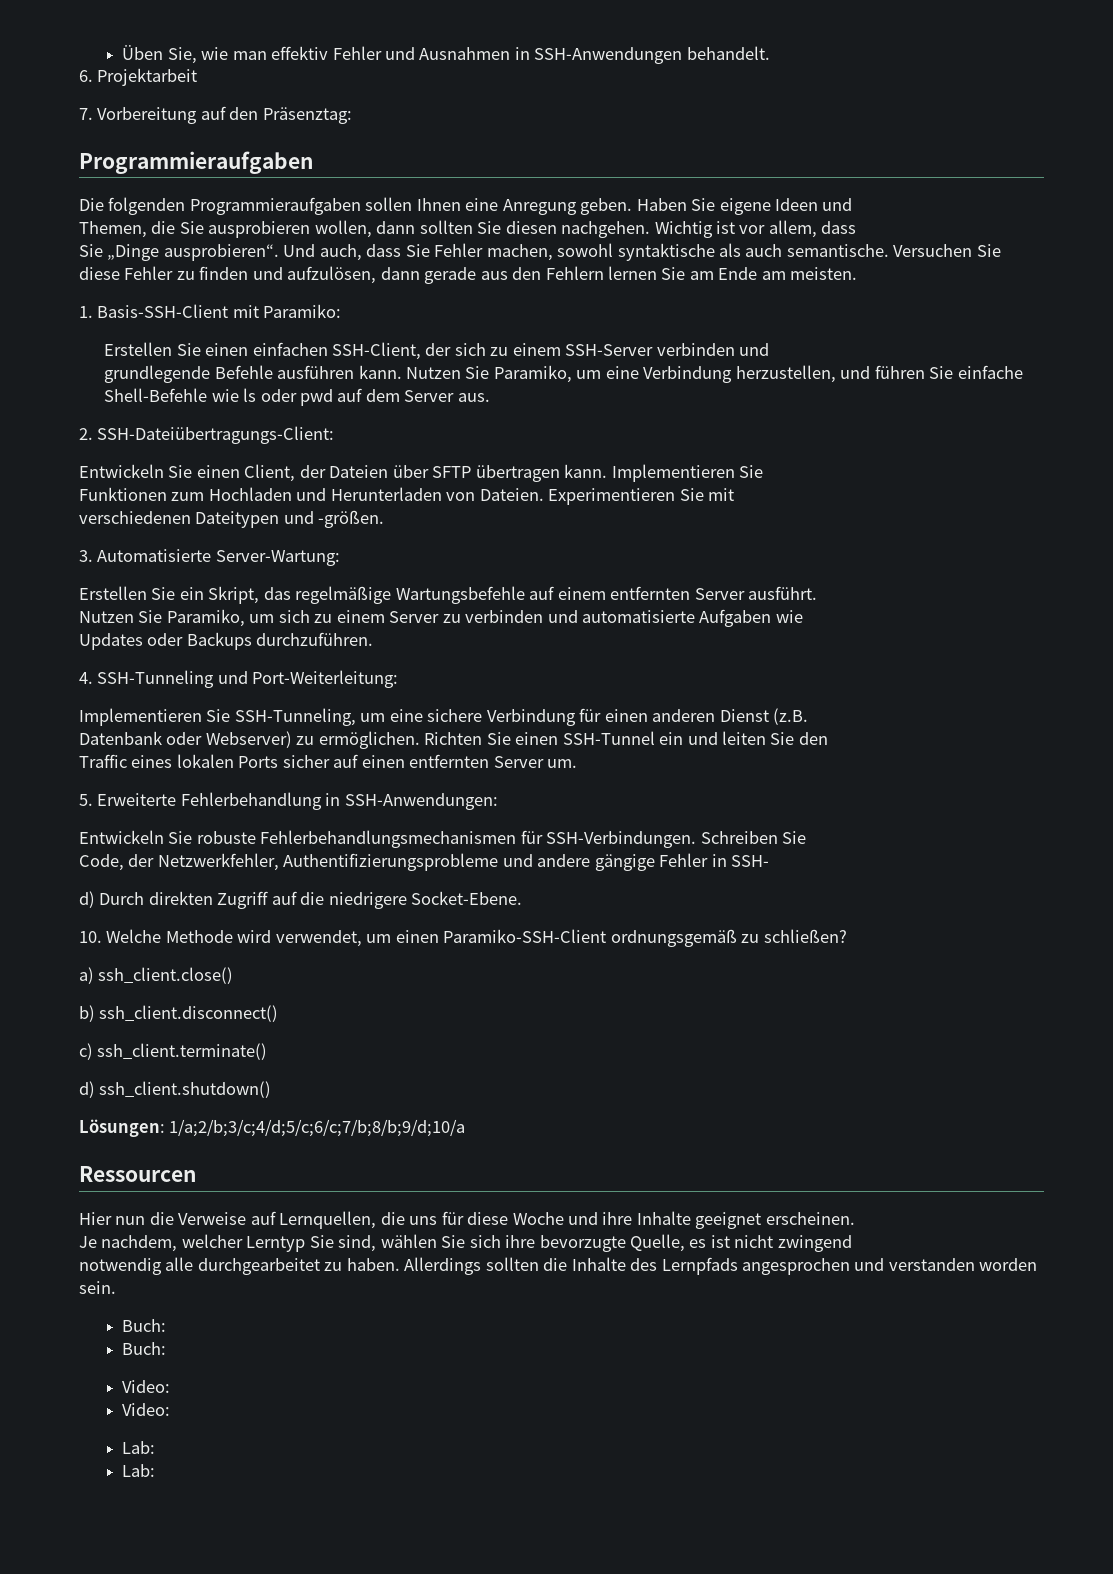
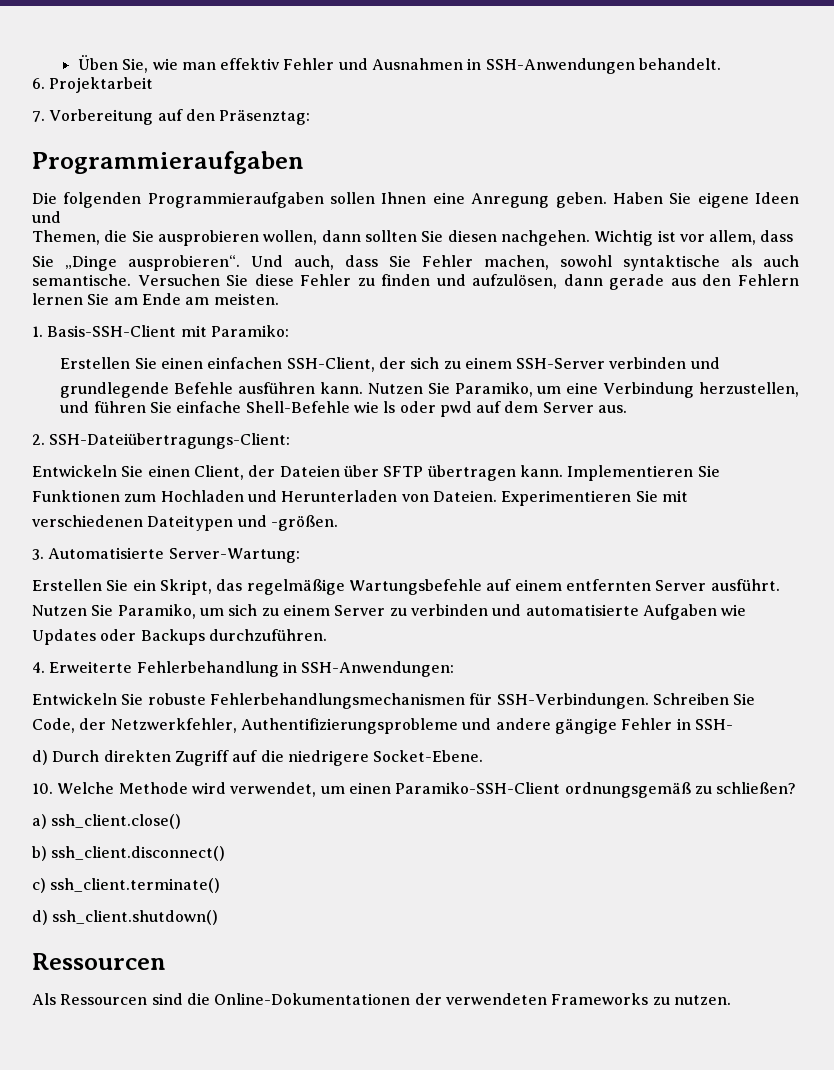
- 4. SSH-Tunneling und Port-Weiterleitung:
- Implementieren Sie SSH-Tunneling, um eine sichere Verbindung für einen anderen Dienst (z.B.
- Datenbank oder Webserver) zu ermöglichen. Richten Sie einen SSH-Tunnel ein und leiten Sie den
- Traffic eines lokalen Ports sicher auf einen entfernten Server um.
- 5. Erweiterte Fehlerbehandlung in SSH-Anwendungen:
+ 4. Erweiterte Fehlerbehandlung in SSH-Anwendungen:
- Lösungen: 1/a;2/b;3/c;4/d;5/c;6/c;7/b;8/b;9/d;10/a
- Hier nun die Verweise auf Lernquellen, die uns für diese Woche und ihre Inhalte geeignet erscheinen.
- Je nachdem, welcher Lerntyp Sie sind, wählen Sie sich ihre bevorzugte Quelle, es ist nicht zwingend
- notwendig alle durchgearbeitet zu haben. Allerdings sollten die Inhalte des Lernpfads angesprochen und verstanden worden sein.
- Buch:
- Buch:
- Video:
- Video:
- Lab:
- Lab:
+ Als Ressourcen sind die Online-Dokumentationen der verwendeten Frameworks zu nutzen.

